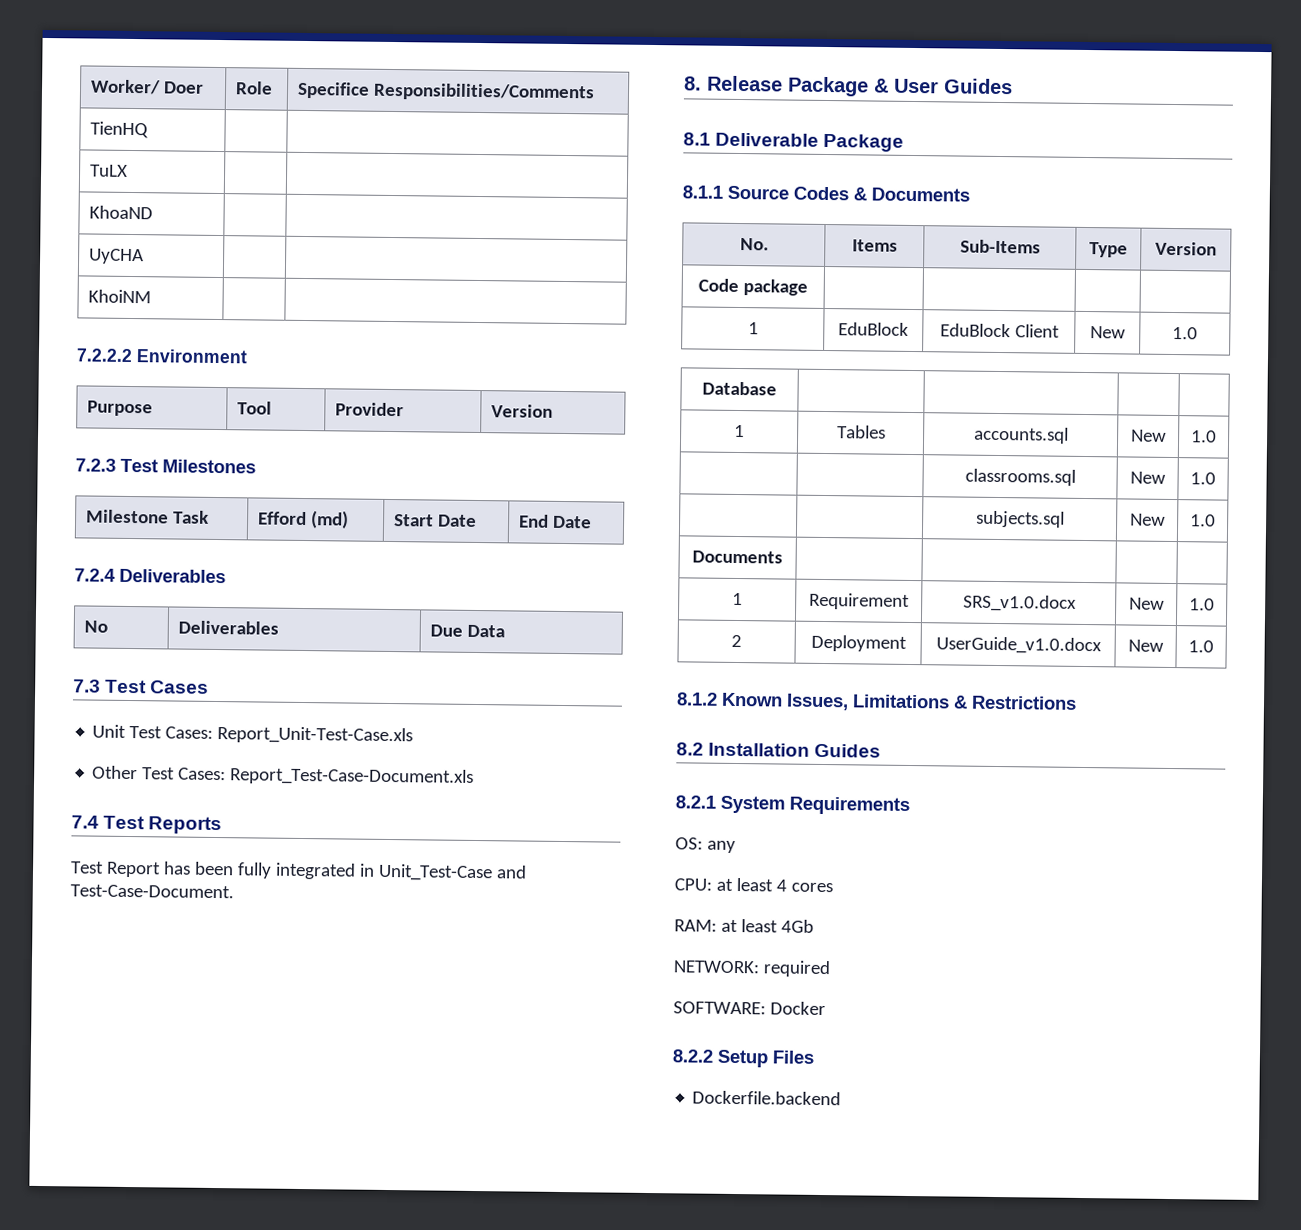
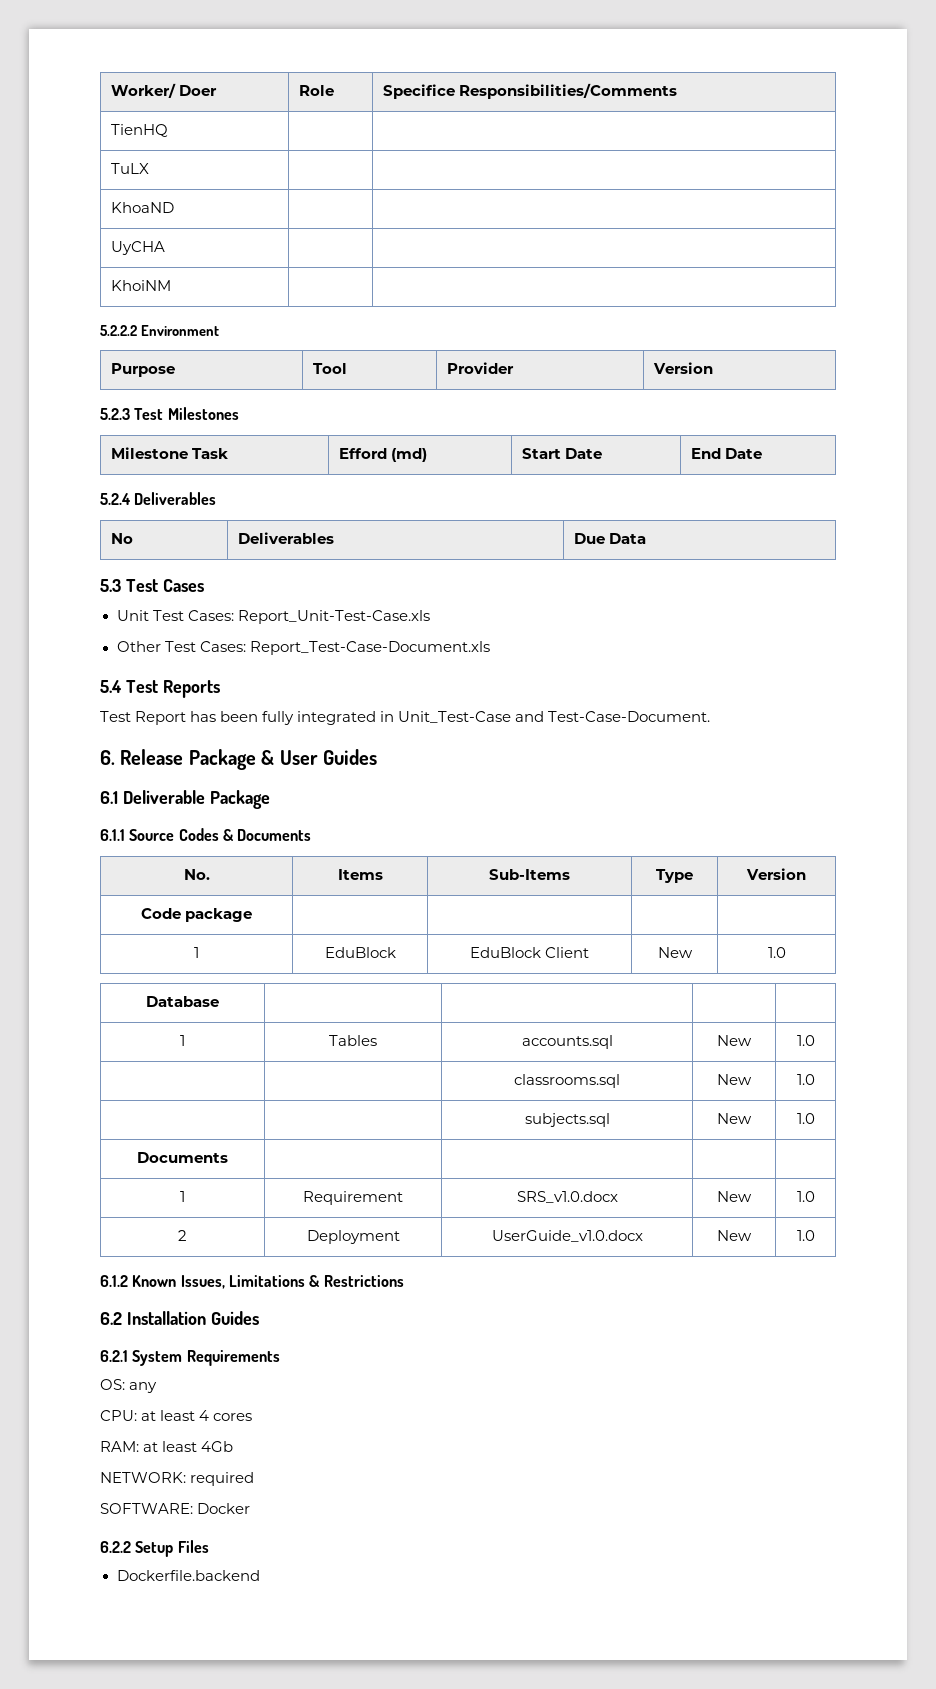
- 7.2.2.2 Environment
+ 5.2.2.2 Environment
- 7.2.3 Test Milestones
+ 5.2.3 Test Milestones
- 7.2.4 Deliverables
+ 5.2.4 Deliverables
- 7.3 Test Cases
+ 5.3 Test Cases
- 7.4 Test Reports
+ 5.4 Test Reports
- 8. Release Package & User Guides
+ 6. Release Package & User Guides
- 8.1 Deliverable Package
+ 6.1 Deliverable Package
- 8.1.1 Source Codes & Documents
+ 6.1.1 Source Codes & Documents
- 8.1.2 Known Issues, Limitations & Restrictions
+ 6.1.2 Known Issues, Limitations & Restrictions
- 8.2 Installation Guides
+ 6.2 Installation Guides
- 8.2.1 System Requirements
+ 6.2.1 System Requirements
- 8.2.2 Setup Files
+ 6.2.2 Setup Files

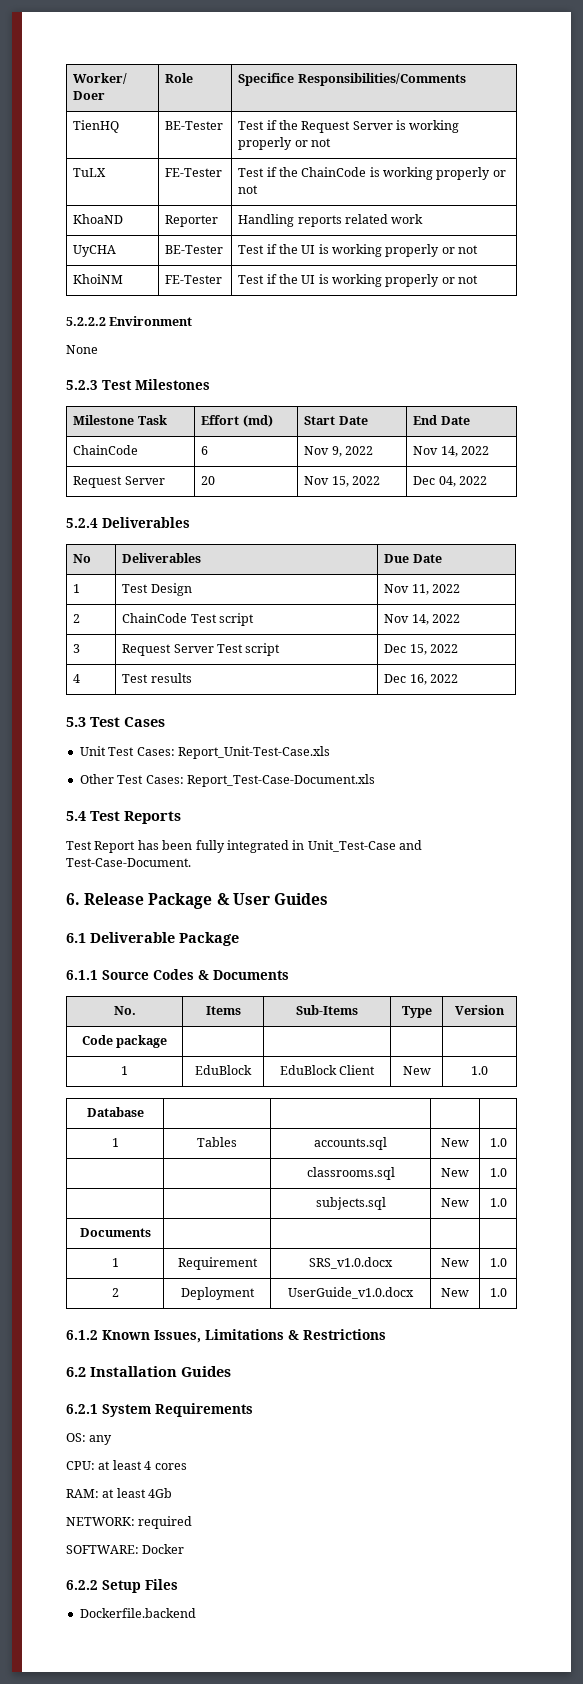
- TienHQ | |
- TuLX | |
- KhoaND | |
- UyCHA | |
- KhoiNM | |
+ TienHQ | BE-Tester | Test if the Request Server is working properly or not
+ TuLX | FE-Tester | Test if the ChainCode is working properly or not
+ KhoaND | Reporter | Handling reports related work
+ UyCHA | BE-Tester | Test if the UI is working properly or not
+ KhoiNM | FE-Tester | Test if the UI is working properly or not
  5.2.2.2 Environment
- Purpose | Tool | Provider | Version
+ None
- Milestone Task | Efford (md) | Start Date | End Date
+ Milestone Task | Effort (md) | Start Date | End Date
+ ChainCode | 6 | Nov 9, 2022 | Nov 14, 2022
+ Request Server | 20 | Nov 15, 2022 | Dec 04, 2022
- No | Deliverables | Due Data
+ No | Deliverables | Due Date
+ 1 | Test Design | Nov 11, 2022
+ 2 | ChainCode Test script | Nov 14, 2022
+ 3 | Request Server Test script | Dec 15, 2022
+ 4 | Test results | Dec 16, 2022

